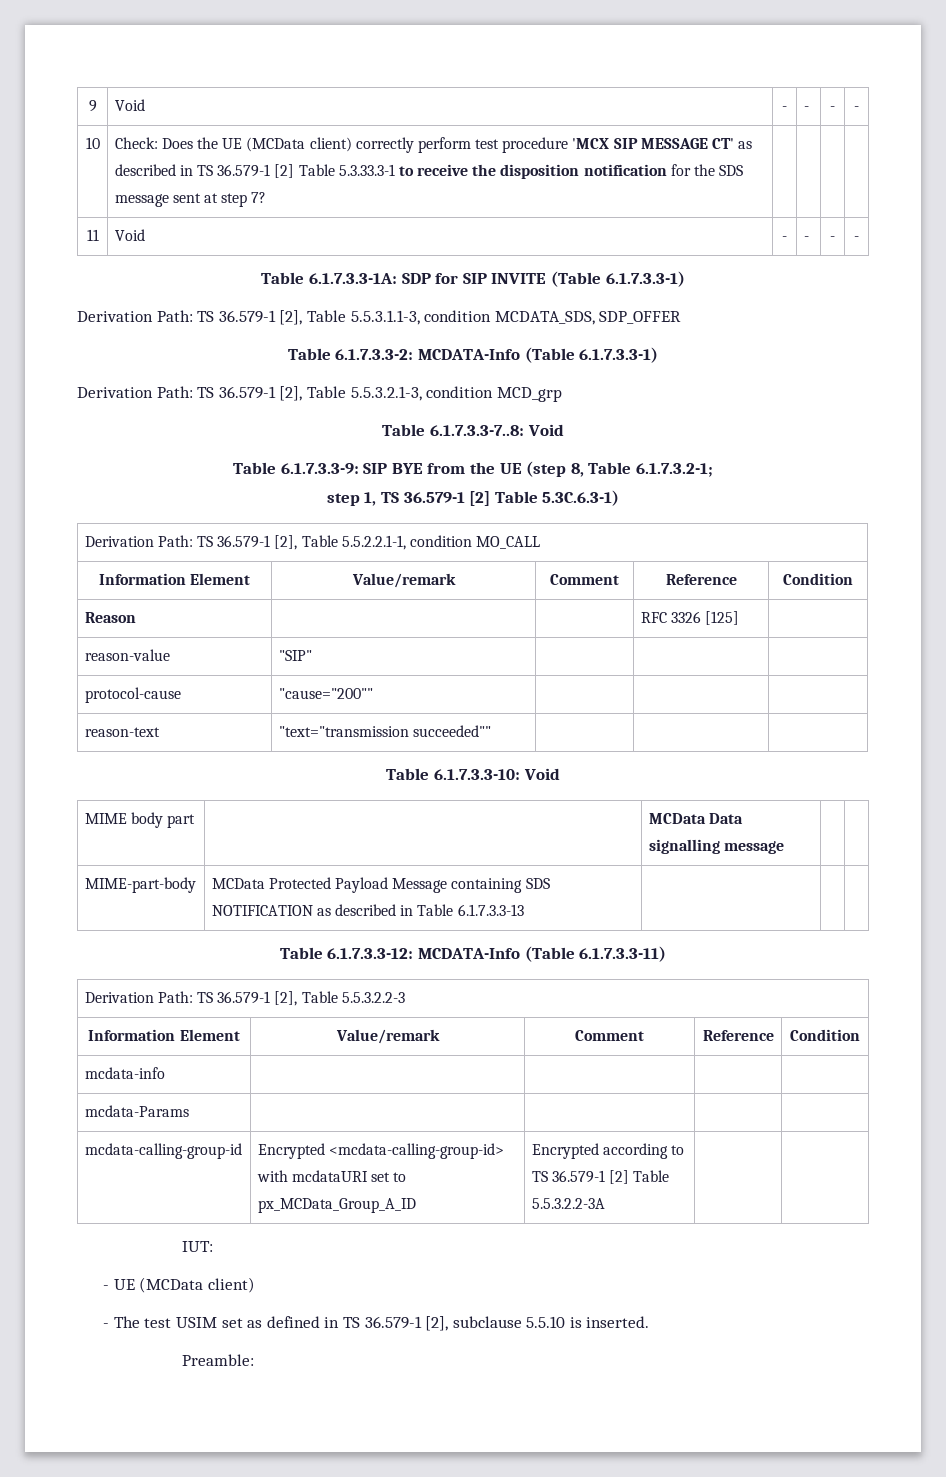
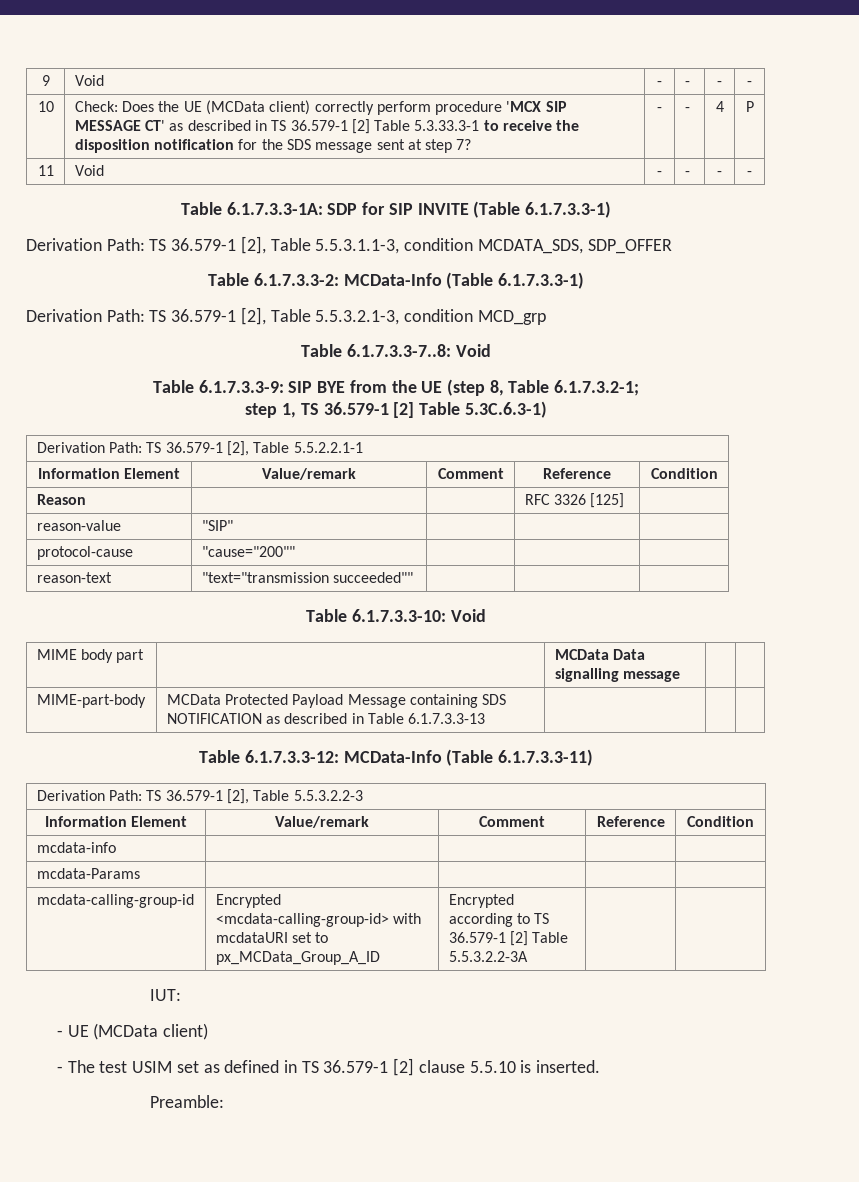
- 10 | Check: Does the UE (MCData client) correctly perform test procedure 'MCX SIP MESSAGE CT' as described in TS 36.579-1 [2] Table 5.3.33.3-1 to receive the disposition notification for the SDS message sent at step 7? | | | |
+ 10 | Check: Does the UE (MCData client) correctly perform procedure 'MCX SIP MESSAGE CT' as described in TS 36.579-1 [2] Table 5.3.33.3-1 to receive the disposition notification for the SDS message sent at step 7? | - | - | 4 | P
- Table 6.1.7.3.3-2: MCDATA-Info (Table 6.1.7.3.3-1)
+ Table 6.1.7.3.3-2: MCData-Info (Table 6.1.7.3.3-1)
- Derivation Path: TS 36.579-1 [2], Table 5.5.2.2.1-1, condition MO_CALL
+ Derivation Path: TS 36.579-1 [2], Table 5.5.2.2.1-1
- Table 6.1.7.3.3-12: MCDATA-Info (Table 6.1.7.3.3-11)
+ Table 6.1.7.3.3-12: MCData-Info (Table 6.1.7.3.3-11)
- - The test USIM set as defined in TS 36.579-1 [2], subclause 5.5.10 is inserted.
+ - The test USIM set as defined in TS 36.579-1 [2] clause 5.5.10 is inserted.

